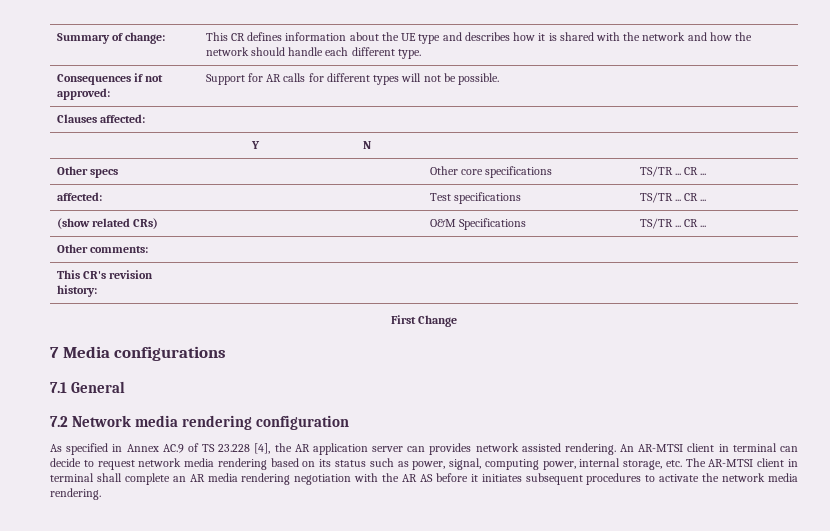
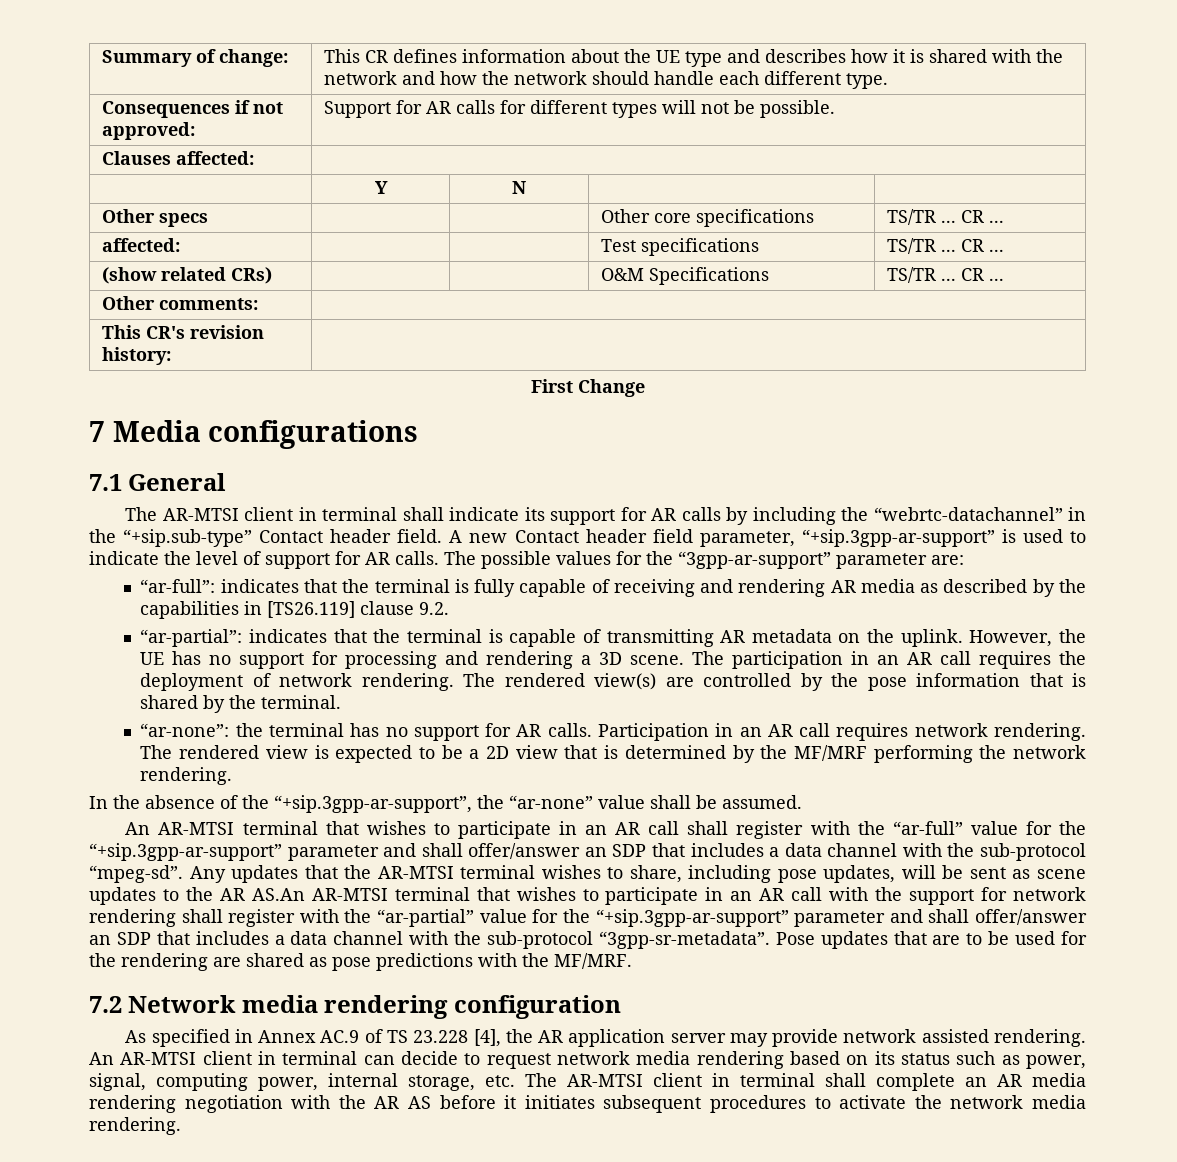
+ The AR-MTSI client in terminal shall indicate its support for AR calls by including the “webrtc-datachannel” in the “+sip.sub-type” Contact header field. A new Contact header field parameter, “+sip.3gpp-ar-support” is used to indicate the level of support for AR calls. The possible values for the “3gpp-ar-support” parameter are:
+ “ar-full”: indicates that the terminal is fully capable of receiving and rendering AR media as described by the capabilities in [TS26.119] clause 9.2.
+ “ar-partial”: indicates that the terminal is capable of transmitting AR metadata on the uplink. However, the UE has no support for processing and rendering a 3D scene. The participation in an AR call requires the deployment of network rendering. The rendered view(s) are controlled by the pose information that is shared by the terminal.
+ “ar-none”: the terminal has no support for AR calls. Participation in an AR call requires network rendering. The rendered view is expected to be a 2D view that is determined by the MF/MRF performing the network rendering.
+ In the absence of the “+sip.3gpp-ar-support”, the “ar-none” value shall be assumed.
+ An AR-MTSI terminal that wishes to participate in an AR call shall register with the “ar-full” value for the “+sip.3gpp-ar-support” parameter and shall offer/answer an SDP that includes a data channel with the sub-protocol “mpeg-sd”. Any updates that the AR-MTSI terminal wishes to share, including pose updates, will be sent as scene updates to the AR AS.An AR-MTSI terminal that wishes to participate in an AR call with the support for network rendering shall register with the “ar-partial” value for the “+sip.3gpp-ar-support” parameter and shall offer/answer an SDP that includes a data channel with the sub-protocol “3gpp-sr-metadata”. Pose updates that are to be used for the rendering are shared as pose predictions with the MF/MRF.
- As specified in Annex AC.9 of TS 23.228 [4], the AR application server can provides network assisted rendering.
+ As specified in Annex AC.9 of TS 23.228 [4], the AR application server may provide network assisted rendering.

